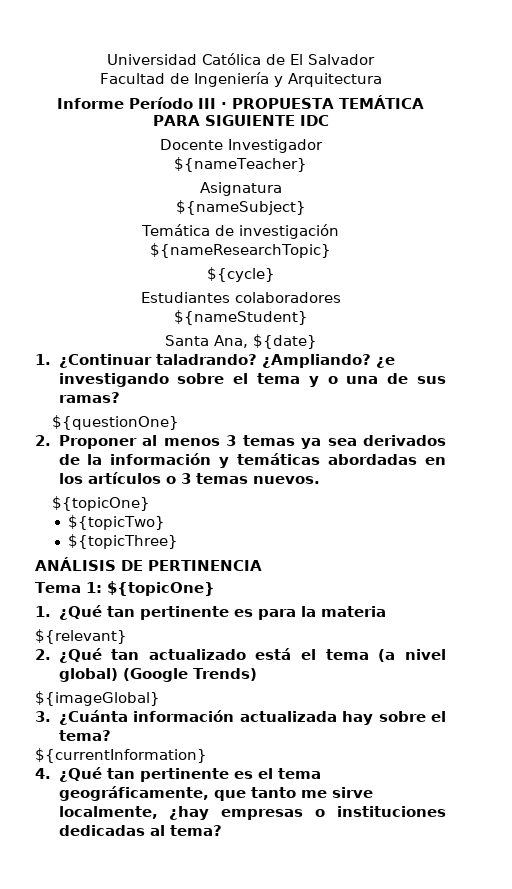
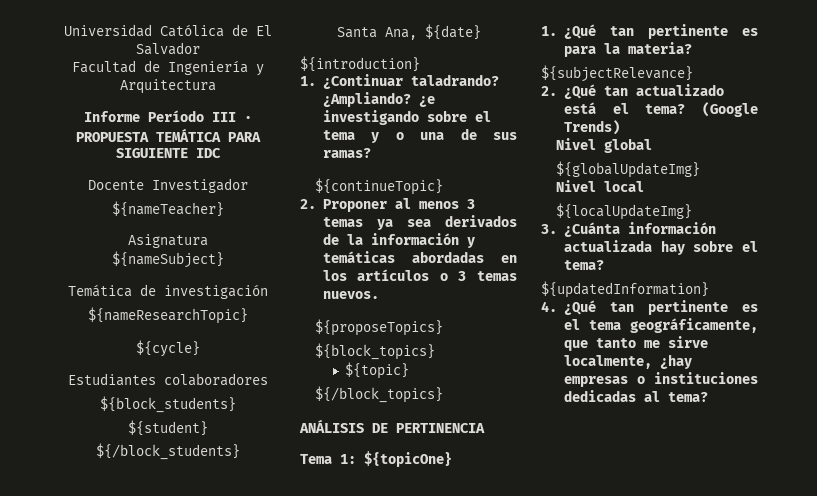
- ${nameStudent}
+ ${block_students}
+ ${student}
+ ${/block_students}
+ ${introduction}
- ${questionOne}
+ ${continueTopic}
  2. Proponer al menos 3 temas ya sea derivados de la información y temáticas abordadas en los artículos o 3 temas nuevos.
- ${topicOne}
- ${topicTwo}
- ${topicThree}
+ ${proposeTopics}
+ ${block_topics}
+ ${topic}
+ ${/block_topics}
- 1. ¿Qué tan pertinente es para la materia
- ${relevant}
+ 1. ¿Qué tan pertinente es para la materia?
+ ${subjectRelevance}
- 2. ¿Qué tan actualizado está el tema (a nivel global) (Google Trends)
- ${imageGlobal}
+ 2. ¿Qué tan actualizado está el tema? (Google Trends)
+ Nivel global
+ ${globalUpdateImg}
+ Nivel local
+ ${localUpdateImg}
- ${currentInformation}
+ ${updatedInformation}

